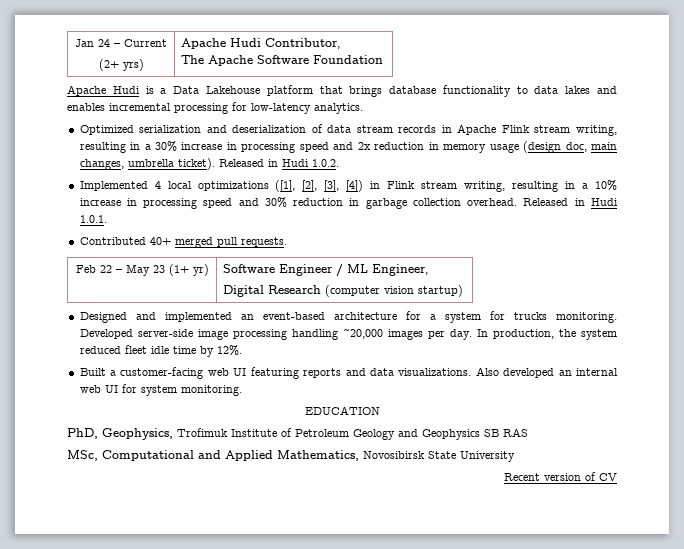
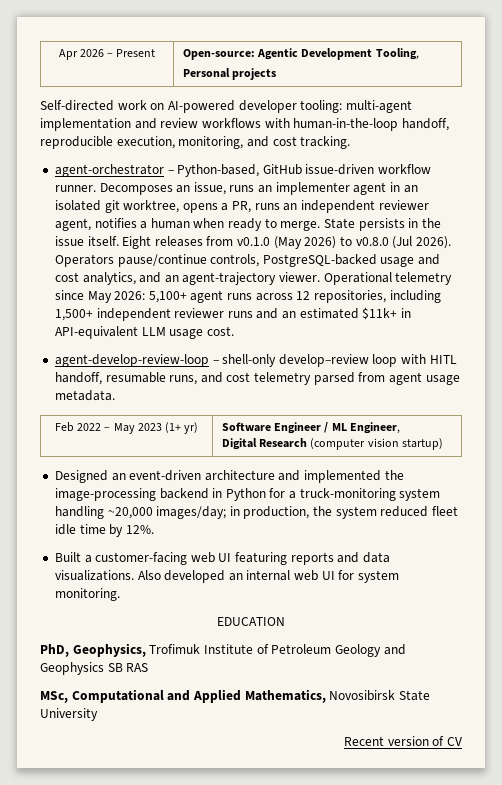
- Jan 24 – Current
- (2+ yrs) | Apache Hudi Contributor,
- The Apache Software Foundation
- Apache Hudi is a Data Lakehouse platform that brings database functionality to data lakes and enables incremental processing for low-latency analytics.
- Optimized serialization and deserialization of data stream records in Apache Flink stream writing, resulting in a 30% increase in processing speed and 2x reduction in memory usage (design doc, main changes, umbrella ticket). Released in Hudi 1.0.2.
- Implemented 4 local optimizations ([1], [2], [3], [4]) in Flink stream writing, resulting in a 10% increase in processing speed and 30% reduction in garbage collection overhead. Released in Hudi 1.0.1.
- Contributed 40+ merged pull requests.
+ Apr 2026 – Present | Open-source: Agentic Development Tooling,
+ Personal projects
+ Self-directed work on AI-powered developer tooling: multi-agent implementation and review workflows with human-in-the-loop handoff, reproducible execution, monitoring, and cost tracking.
+ agent-orchestrator – Python-based, GitHub issue-driven workflow runner. Decomposes an issue, runs an implementer agent in an isolated git worktree, opens a PR, runs an independent reviewer agent, notifies a human when ready to merge. State persists in the issue itself. Eight releases from v0.1.0 (May 2026) to v0.8.0 (Jul 2026). Operators pause/continue controls, PostgreSQL-backed usage and cost analytics, and an agent-trajectory viewer. Operational telemetry since May 2026: 5,100+ agent runs across 12 repositories, including 1,500+ independent reviewer runs and an estimated $11k+ in API-equivalent LLM usage cost.
+ agent-develop-review-loop – shell-only develop–review loop with HITL handoff, resumable runs, and cost telemetry parsed from agent usage metadata.
- Feb 22 – May 23 (1+ yr) | Software Engineer / ML Engineer,
+ Feb 2022 – May 2023 (1+ yr) | Software Engineer / ML Engineer,
- Designed and implemented an event-based architecture for a system for trucks monitoring. Developed server-side image processing handling ~20,000 images per day. In production, the system reduced fleet idle time by 12%.
+ Designed an event-driven architecture and implemented the image-processing backend in Python for a truck-monitoring system handling ~20,000 images/day; in production, the system reduced fleet idle time by 12%.

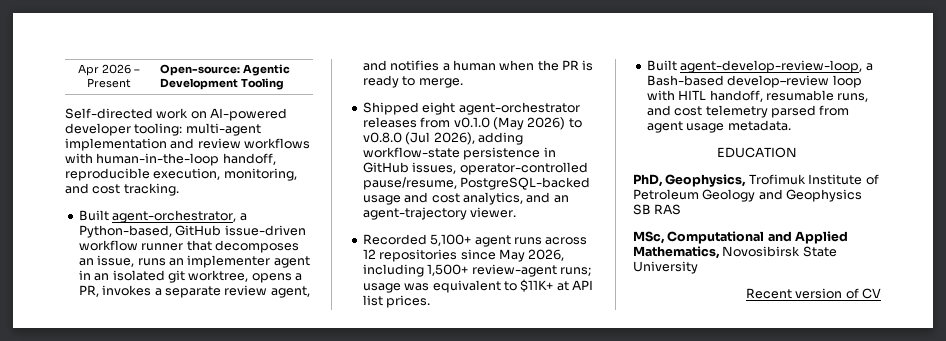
- Apr 2026 – Present | Open-source: Agentic Development Tooling,
- Personal projects
+ Apr 2026 – Present | Open-source: Agentic Development Tooling
- agent-orchestrator – Python-based, GitHub issue-driven workflow runner. Decomposes an issue, runs an implementer agent in an isolated git worktree, opens a PR, runs an independent reviewer agent, notifies a human when ready to merge. State persists in the issue itself. Eight releases from v0.1.0 (May 2026) to v0.8.0 (Jul 2026). Operators pause/continue controls, PostgreSQL-backed usage and cost analytics, and an agent-trajectory viewer. Operational telemetry since May 2026: 5,100+ agent runs across 12 repositories, including 1,500+ independent reviewer runs and an estimated $11k+ in API-equivalent LLM usage cost.
- agent-develop-review-loop – shell-only develop–review loop with HITL handoff, resumable runs, and cost telemetry parsed from agent usage metadata.
+ Built agent-orchestrator, a Python-based, GitHub issue-driven workflow runner that decomposes an issue, runs an implementer agent in an isolated git worktree, opens a PR, invokes a separate review agent, and notifies a human when the PR is ready to merge.
+ Shipped eight agent-orchestrator releases from v0.1.0 (May 2026) to v0.8.0 (Jul 2026), adding workflow-state persistence in GitHub issues, operator-controlled pause/resume, PostgreSQL-backed usage and cost analytics, and an agent-trajectory viewer.
+ Recorded 5,100+ agent runs across 12 repositories since May 2026, including 1,500+ review-agent runs; usage was equivalent to $11K+ at API list prices.
+ Built agent-develop-review-loop, a Bash-based develop–review loop with HITL handoff, resumable runs, and cost telemetry parsed from agent usage metadata.
- Feb 2022 – May 2023 (1+ yr) | Software Engineer / ML Engineer,
- Digital Research (computer vision startup)
- Designed an event-driven architecture and implemented the image-processing backend in Python for a truck-monitoring system handling ~20,000 images/day; in production, the system reduced fleet idle time by 12%.
- Built a customer-facing web UI featuring reports and data visualizations. Also developed an internal web UI for system monitoring.

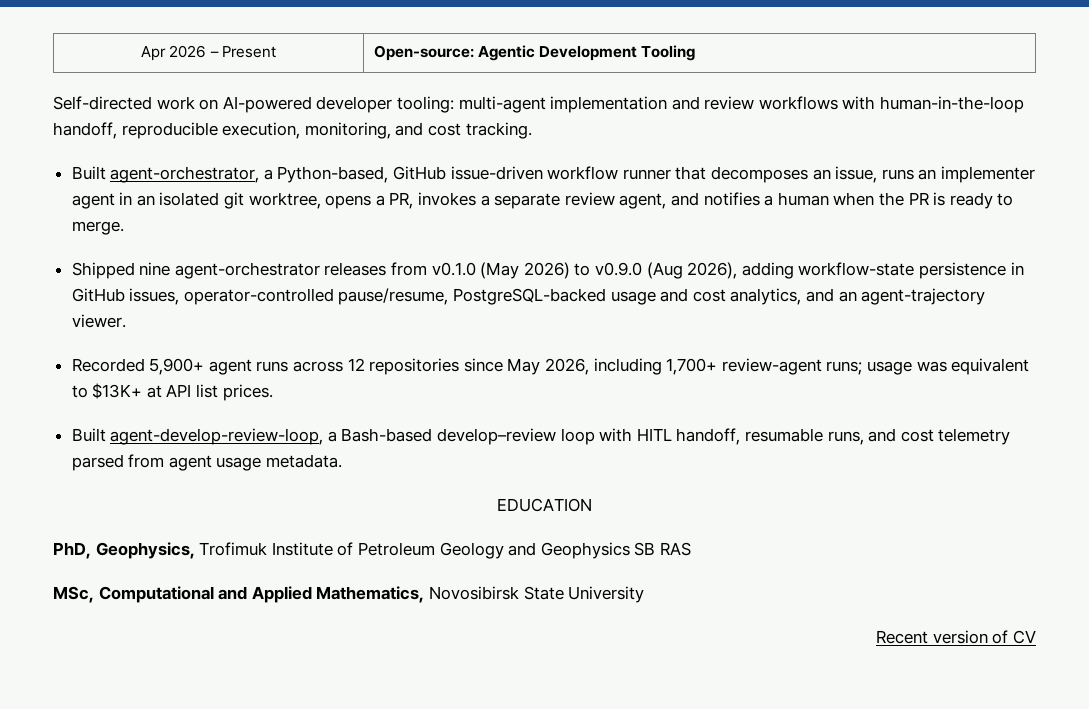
- Shipped eight agent-orchestrator releases from v0.1.0 (May 2026) to v0.8.0 (Jul 2026), adding workflow-state persistence in GitHub issues, operator-controlled pause/resume, PostgreSQL-backed usage and cost analytics, and an agent-trajectory viewer.
+ Shipped nine agent-orchestrator releases from v0.1.0 (May 2026) to v0.9.0 (Aug 2026), adding workflow-state persistence in GitHub issues, operator-controlled pause/resume, PostgreSQL-backed usage and cost analytics, and an agent-trajectory viewer.
- Recorded 5,100+ agent runs across 12 repositories since May 2026, including 1,500+ review-agent runs; usage was equivalent to $11K+ at API list prices.
+ Recorded 5,900+ agent runs across 12 repositories since May 2026, including 1,700+ review-agent runs; usage was equivalent to $13K+ at API list prices.

